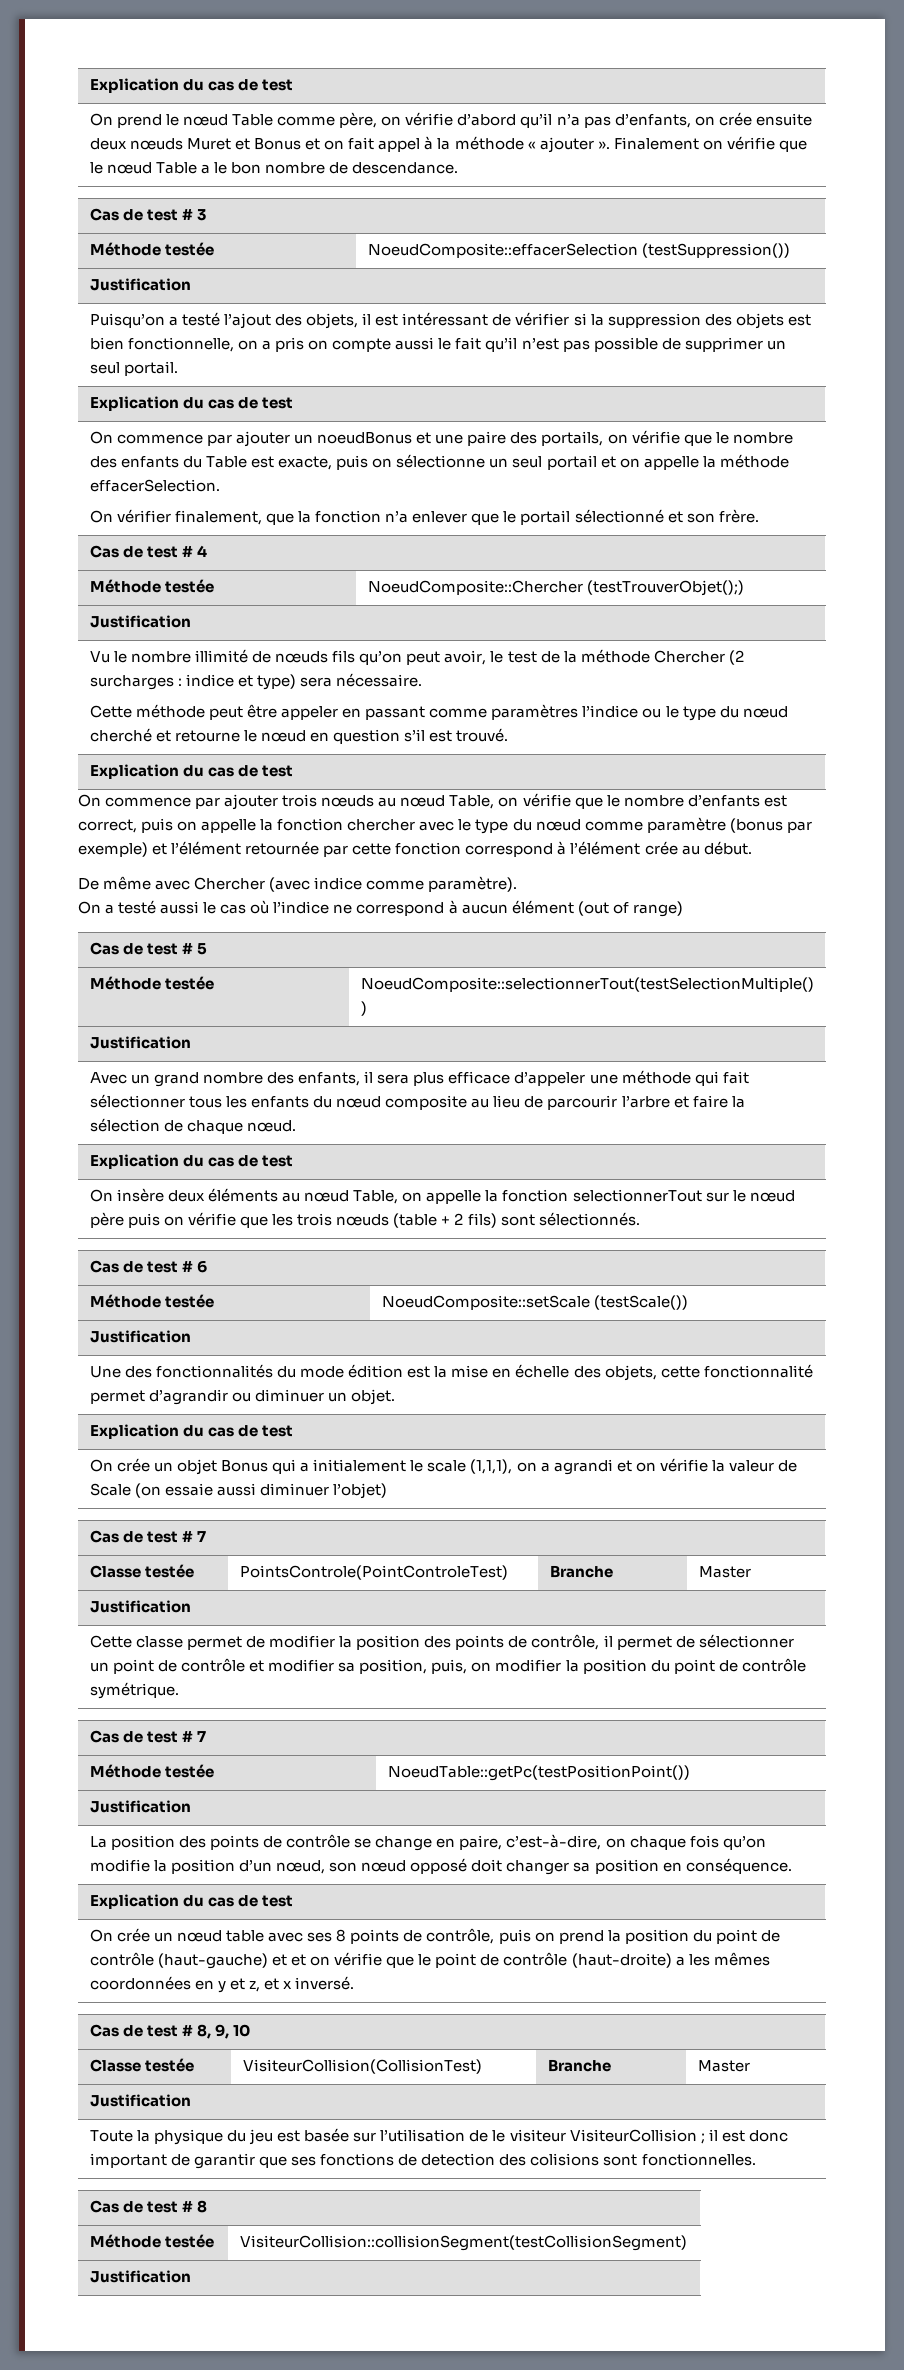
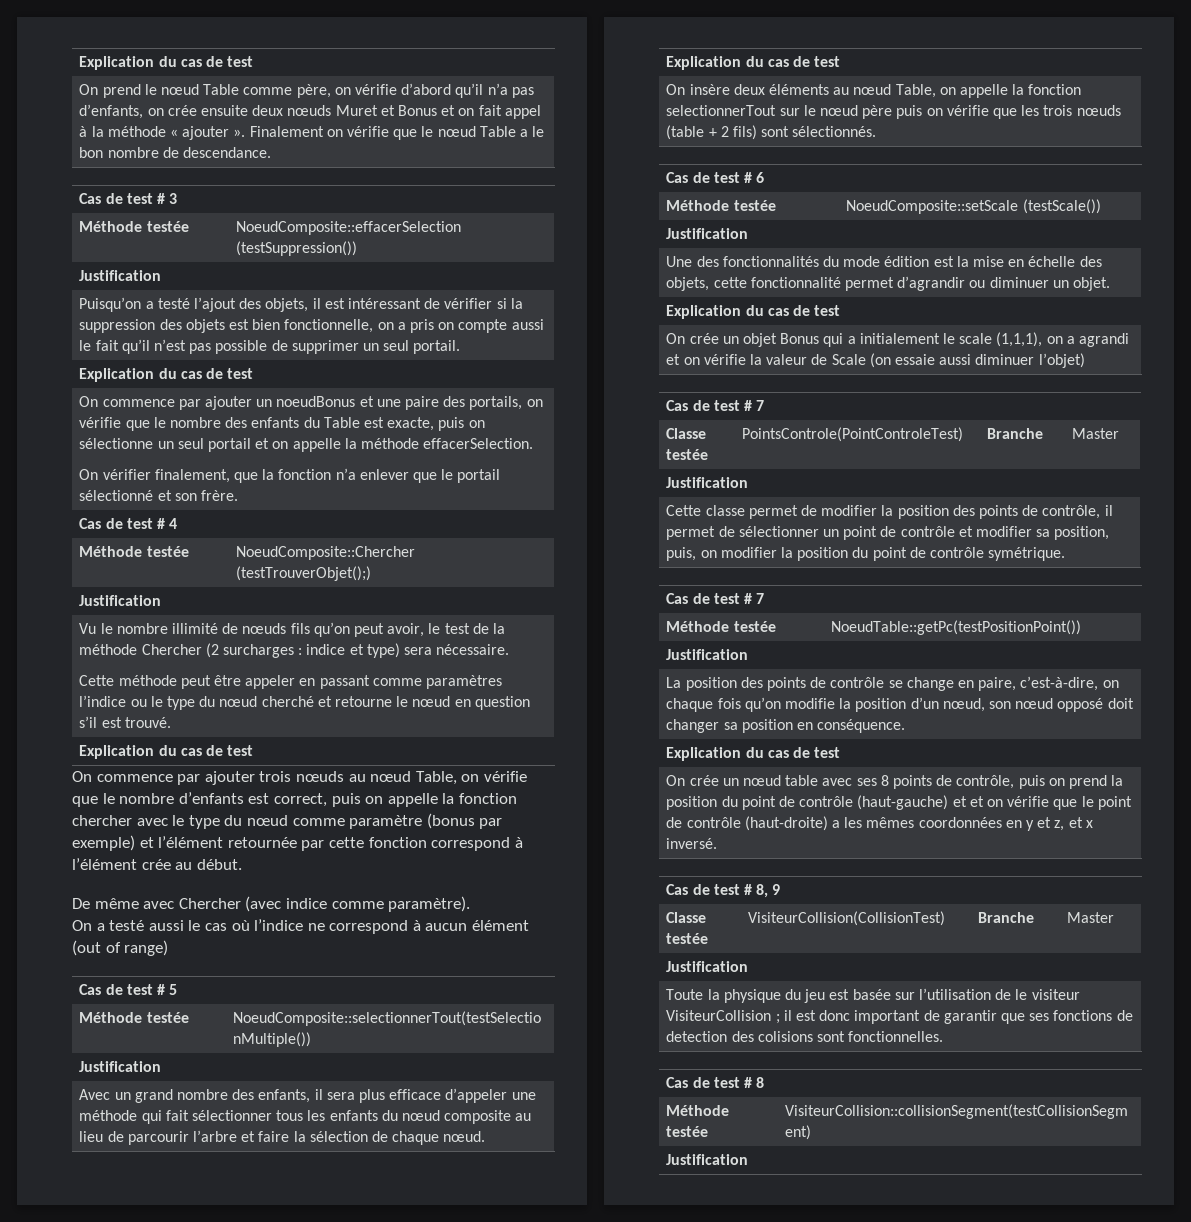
- Cas de test # 8, 9, 10
+ Cas de test # 8, 9

